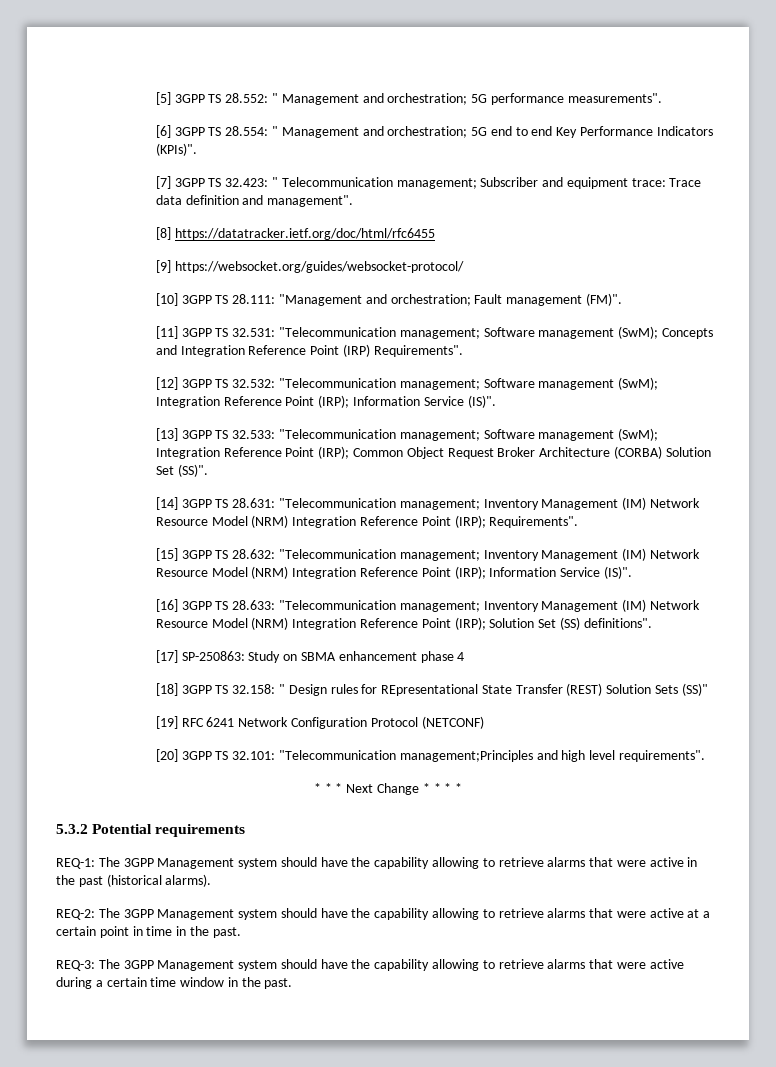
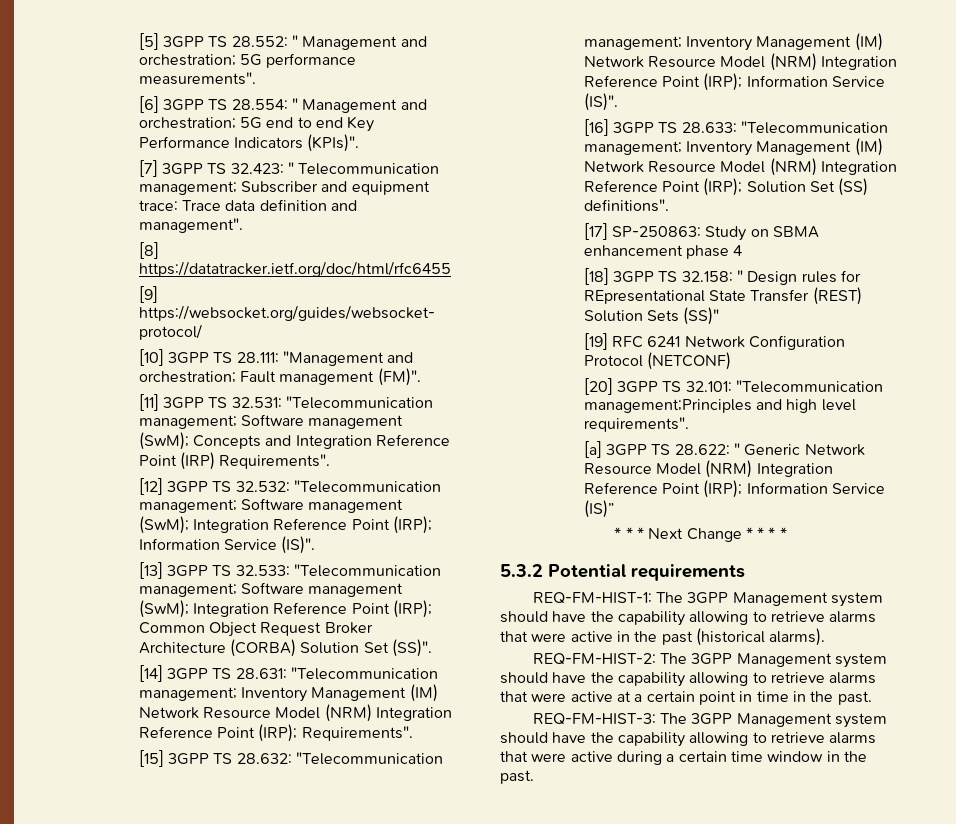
+ [a] 3GPP TS 28.622: " Generic Network Resource Model (NRM) Integration Reference Point (IRP); Information Service (IS)”
- REQ-1: The 3GPP Management system should have the capability allowing to retrieve alarms that were active in the past (historical alarms).
+ REQ-FM-HIST-1: The 3GPP Management system should have the capability allowing to retrieve alarms that were active in the past (historical alarms).
- REQ-2: The 3GPP Management system should have the capability allowing to retrieve alarms that were active at a certain point in time in the past.
+ REQ-FM-HIST-2: The 3GPP Management system should have the capability allowing to retrieve alarms that were active at a certain point in time in the past.
- REQ-3: The 3GPP Management system should have the capability allowing to retrieve alarms that were active during a certain time window in the past.
+ REQ-FM-HIST-3: The 3GPP Management system should have the capability allowing to retrieve alarms that were active during a certain time window in the past.

